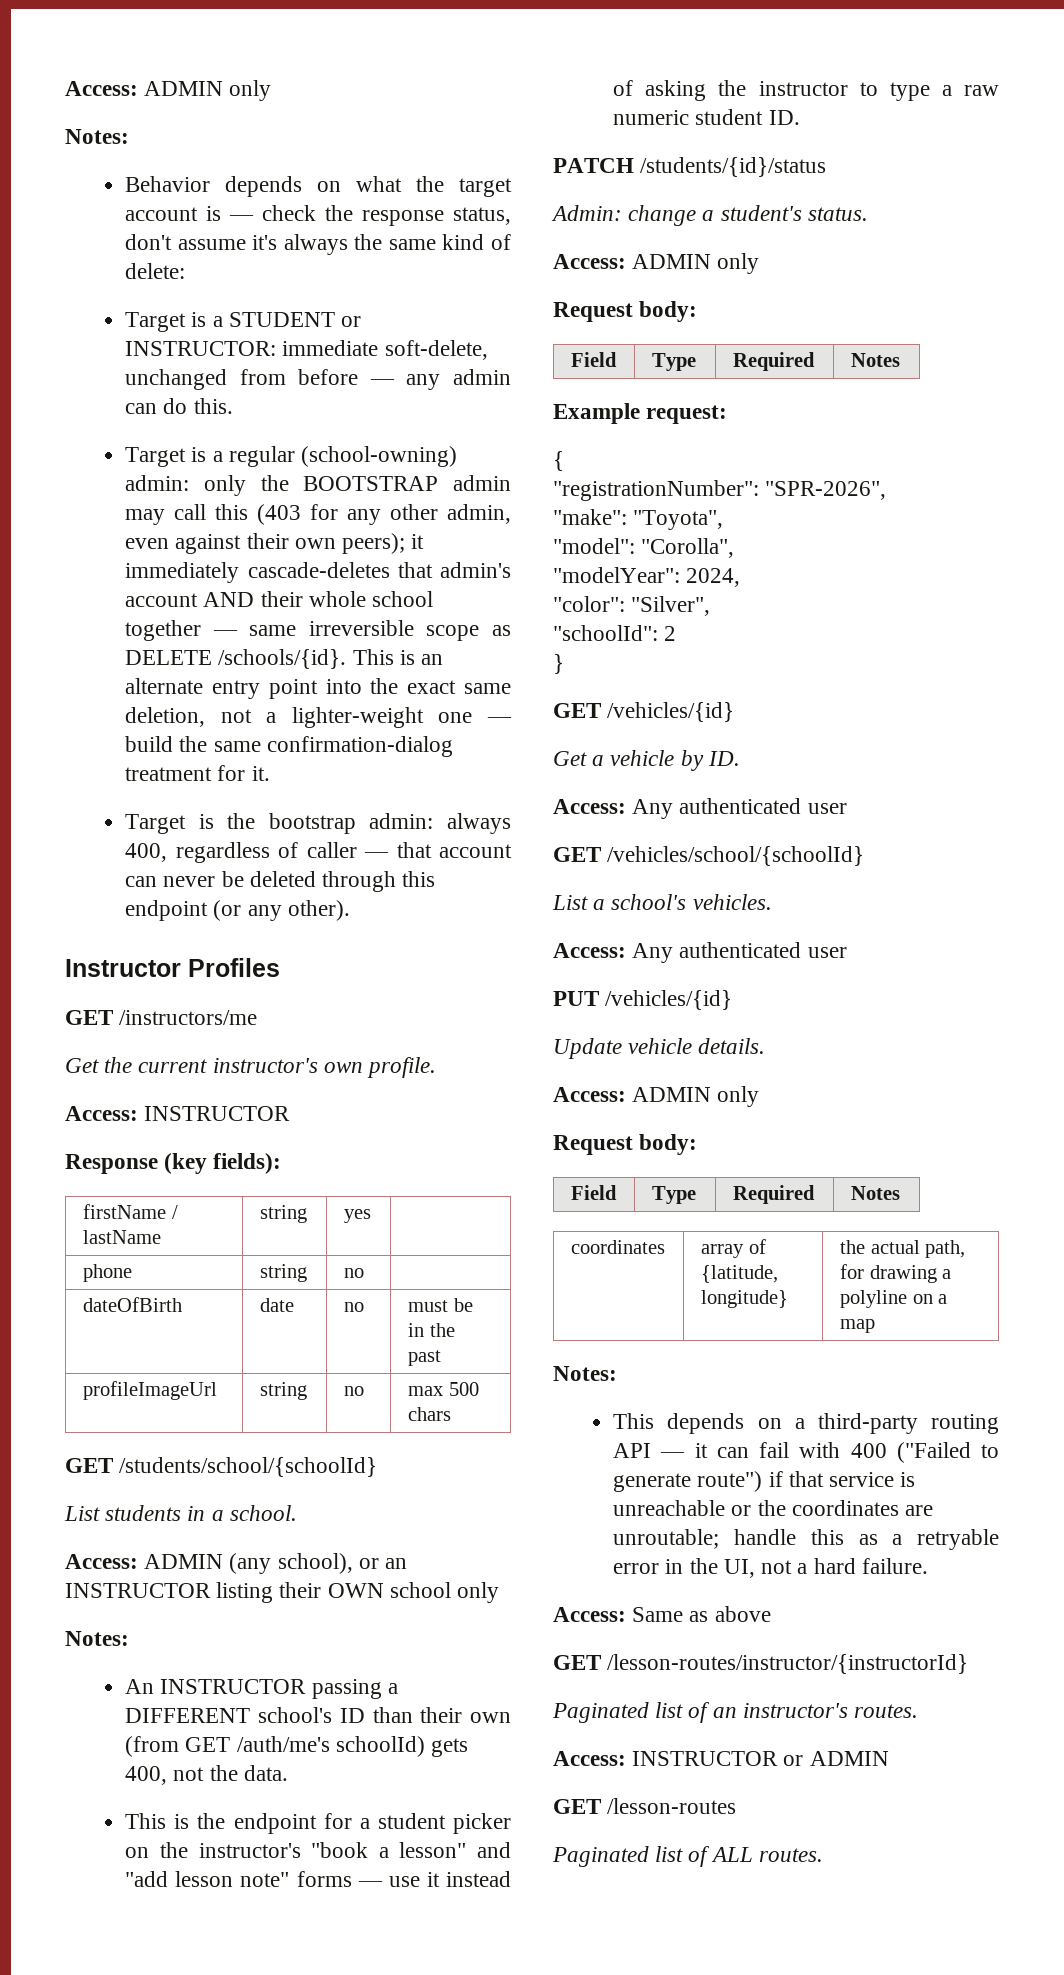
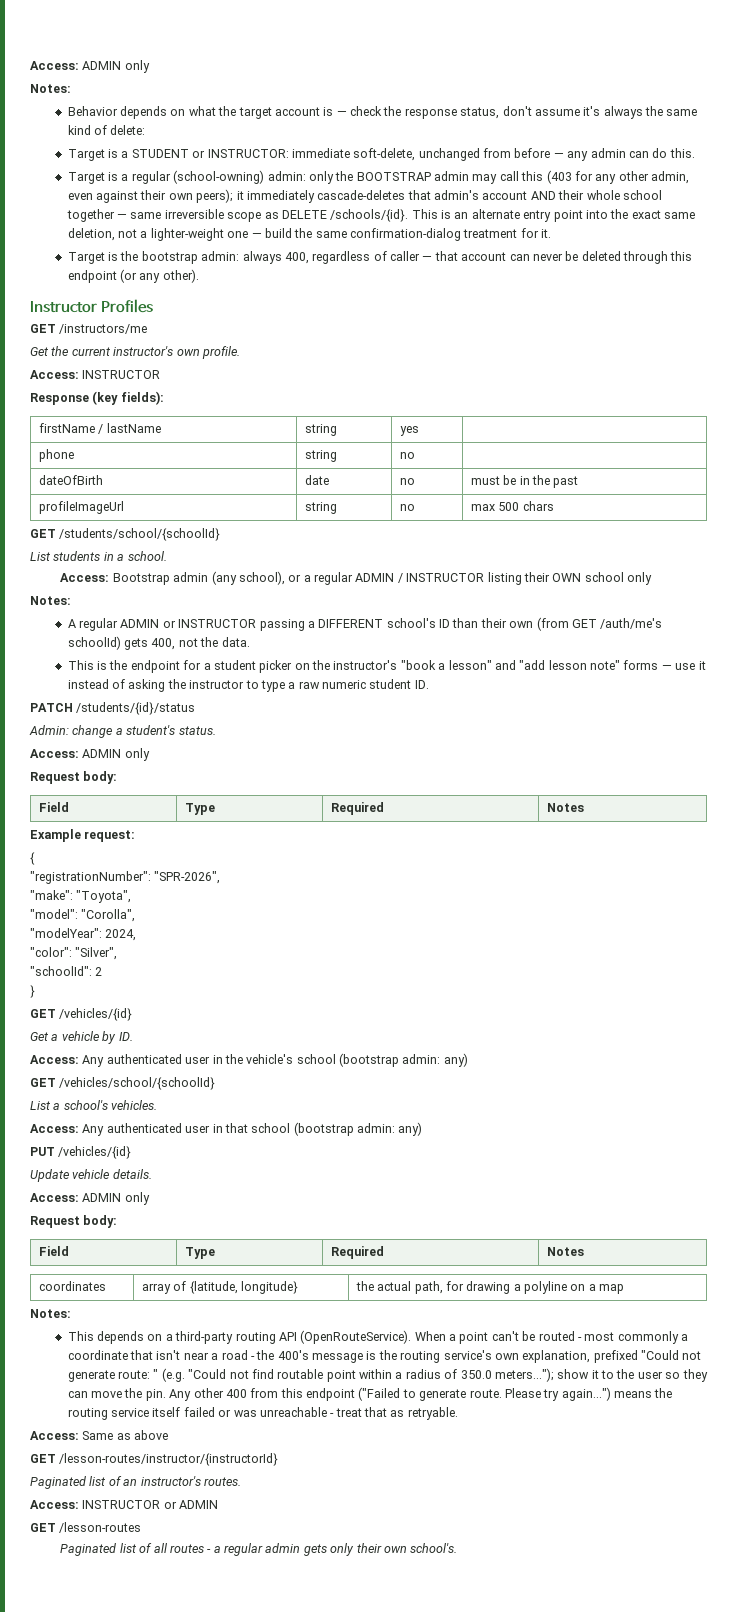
- Access: ADMIN (any school), or an INSTRUCTOR listing their OWN school only
+ Access: Bootstrap admin (any school), or a regular ADMIN / INSTRUCTOR listing their OWN school only
- An INSTRUCTOR passing a DIFFERENT school's ID than their own (from GET /auth/me's schoolId) gets 400, not the data.
+ A regular ADMIN or INSTRUCTOR passing a DIFFERENT school's ID than their own (from GET /auth/me's schoolId) gets 400, not the data.
  Get a vehicle by ID.
- Access: Any authenticated user
+ Access: Any authenticated user in the vehicle's school (bootstrap admin: any)
  List a school's vehicles.
- Access: Any authenticated user
+ Access: Any authenticated user in that school (bootstrap admin: any)
- This depends on a third-party routing API — it can fail with 400 ("Failed to generate route") if that service is unreachable or the coordinates are unroutable; handle this as a retryable error in the UI, not a hard failure.
+ This depends on a third-party routing API (OpenRouteService). When a point can't be routed - most commonly a coordinate that isn't near a road - the 400's message is the routing service's own explanation, prefixed "Could not generate route: " (e.g. "Could not find routable point within a radius of 350.0 meters..."); show it to the user so they can move the pin. Any other 400 from this endpoint ("Failed to generate route. Please try again...") means the routing service itself failed or was unreachable - treat that as retryable.
- Paginated list of ALL routes.
+ Paginated list of all routes - a regular admin gets only their own school's.

